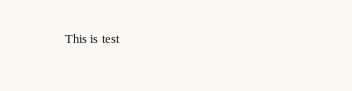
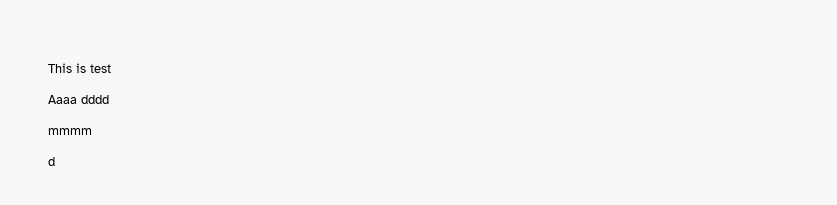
+ Aaaa dddd
+ mmmm
+ d

